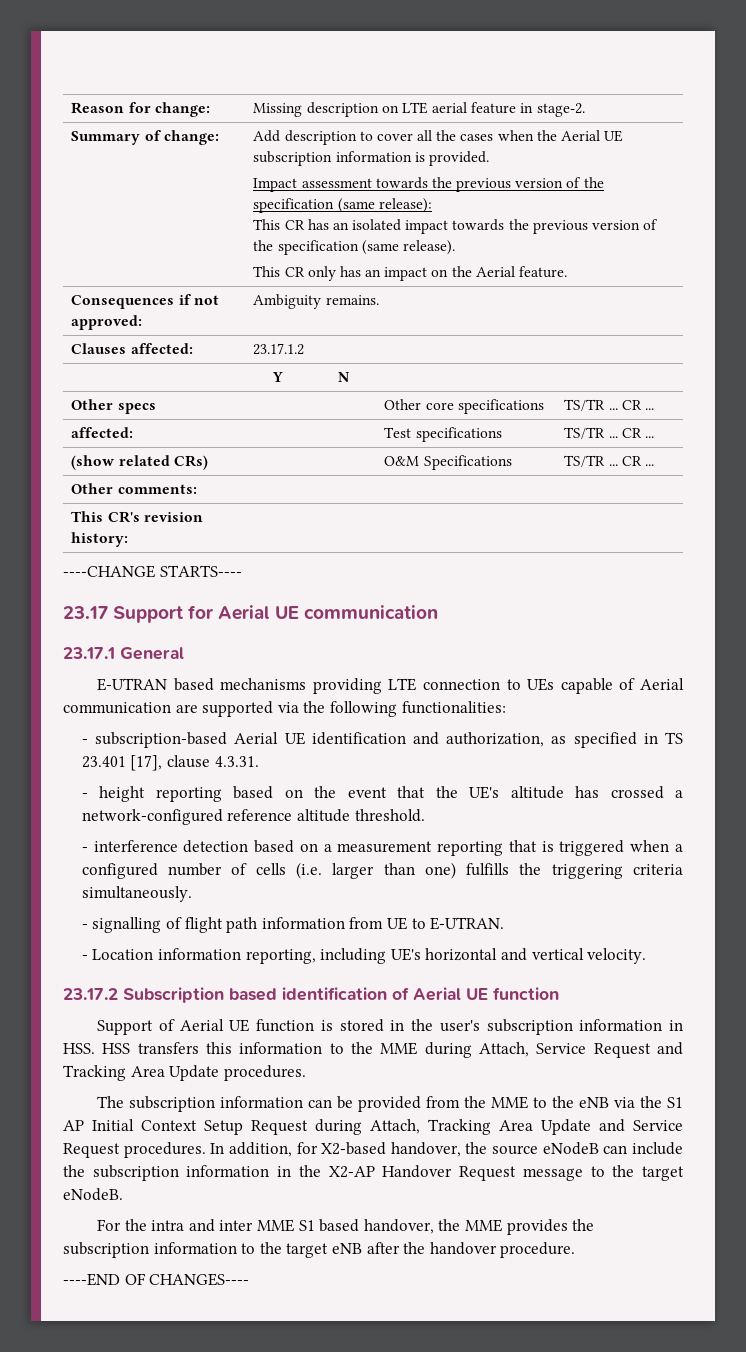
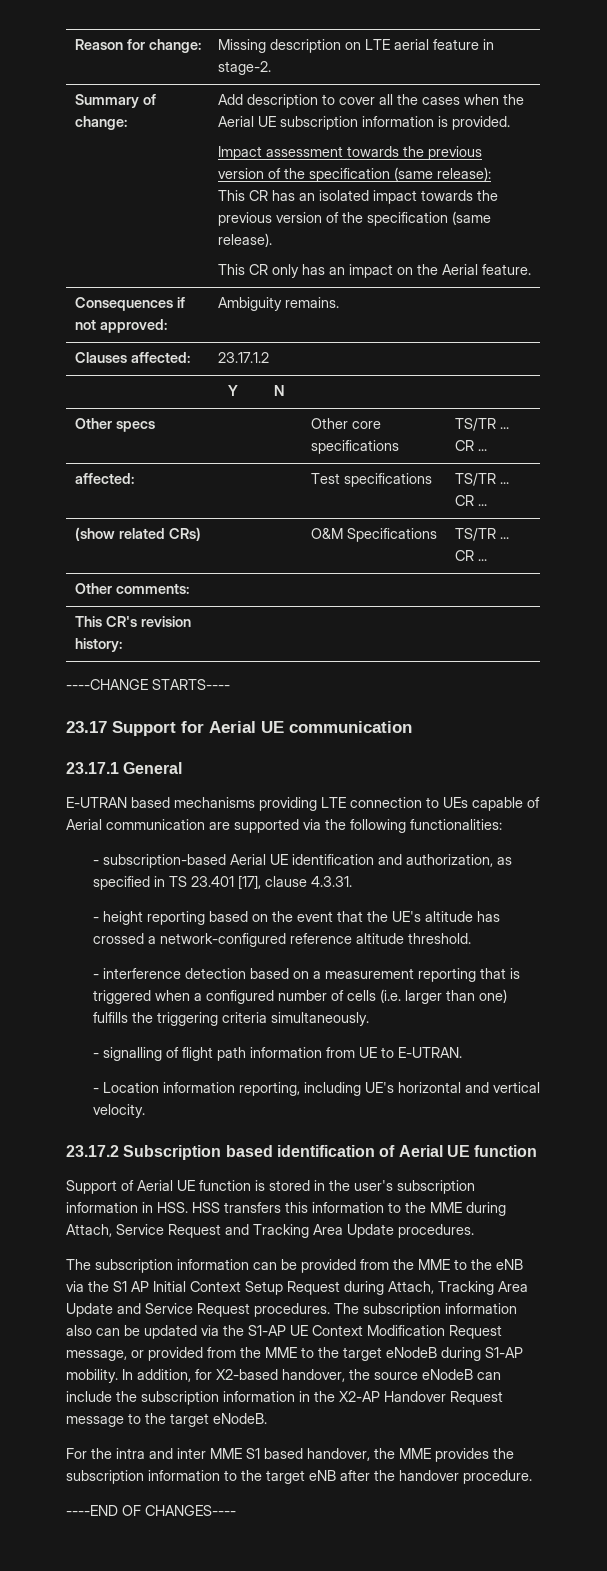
+ The subscription information also can be updated via the S1-AP UE Context Modification Request message, or provided from the MME to the target eNodeB during S1-AP mobility.

